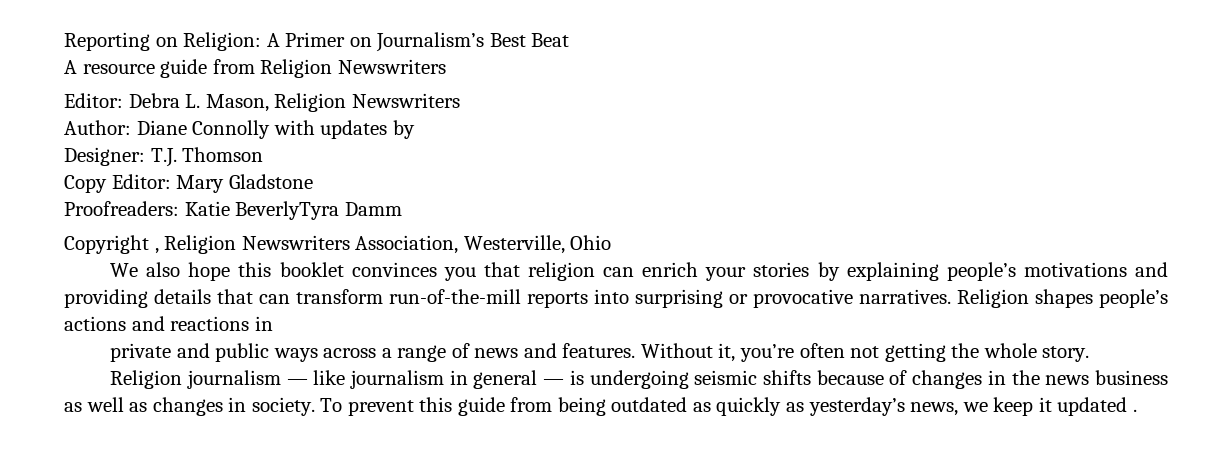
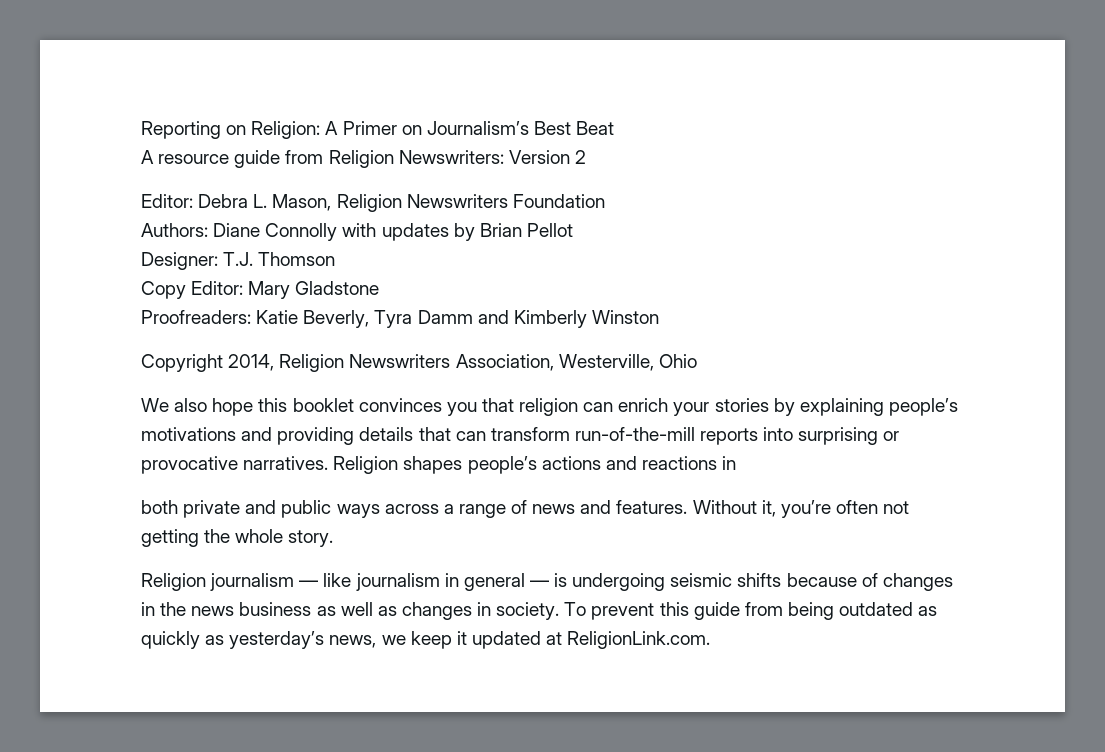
- A resource guide from Religion Newswriters
+ A resource guide from Religion Newswriters: Version 2
- Editor: Debra L. Mason, Religion Newswriters
- Author: Diane Connolly with updates by
+ Editor: Debra L. Mason, Religion Newswriters Foundation
+ Authors: Diane Connolly with updates by Brian Pellot
- Proofreaders: Katie BeverlyTyra Damm
+ Proofreaders: Katie Beverly, Tyra Damm and Kimberly Winston
- Copyright , Religion Newswriters Association, Westerville, Ohio
+ Copyright 2014, Religion Newswriters Association, Westerville, Ohio
- private and public ways across a range of news and features.
+ both private and public ways across a range of news and features.
- To prevent this guide from being outdated as quickly as yesterday’s news, we keep it updated .
+ To prevent this guide from being outdated as quickly as yesterday’s news, we keep it updated at ReligionLink.com.

